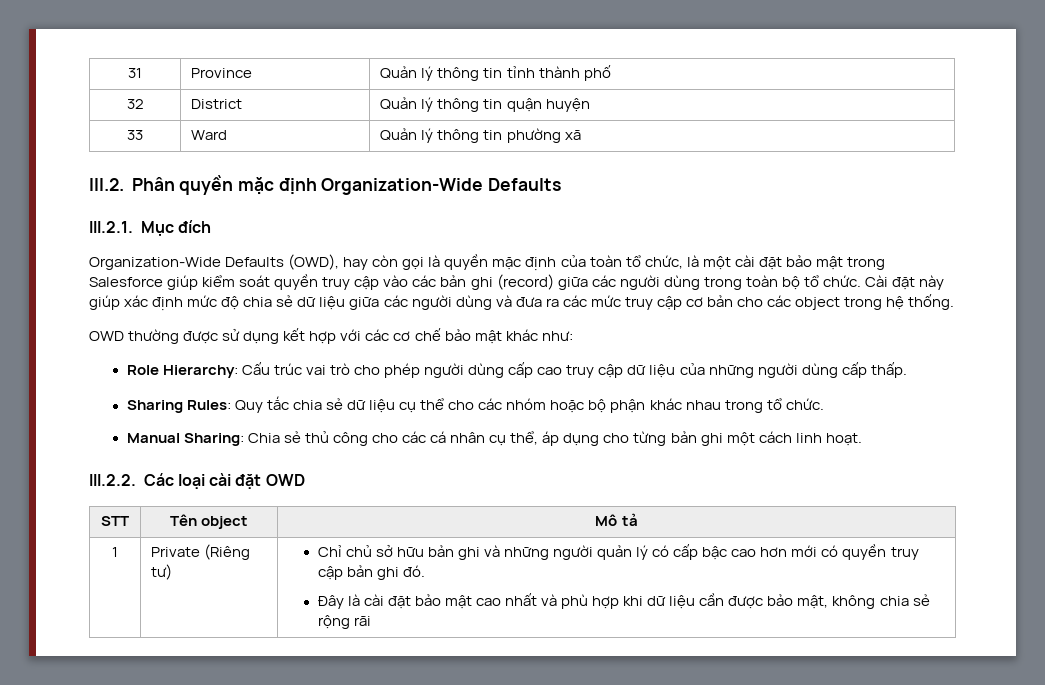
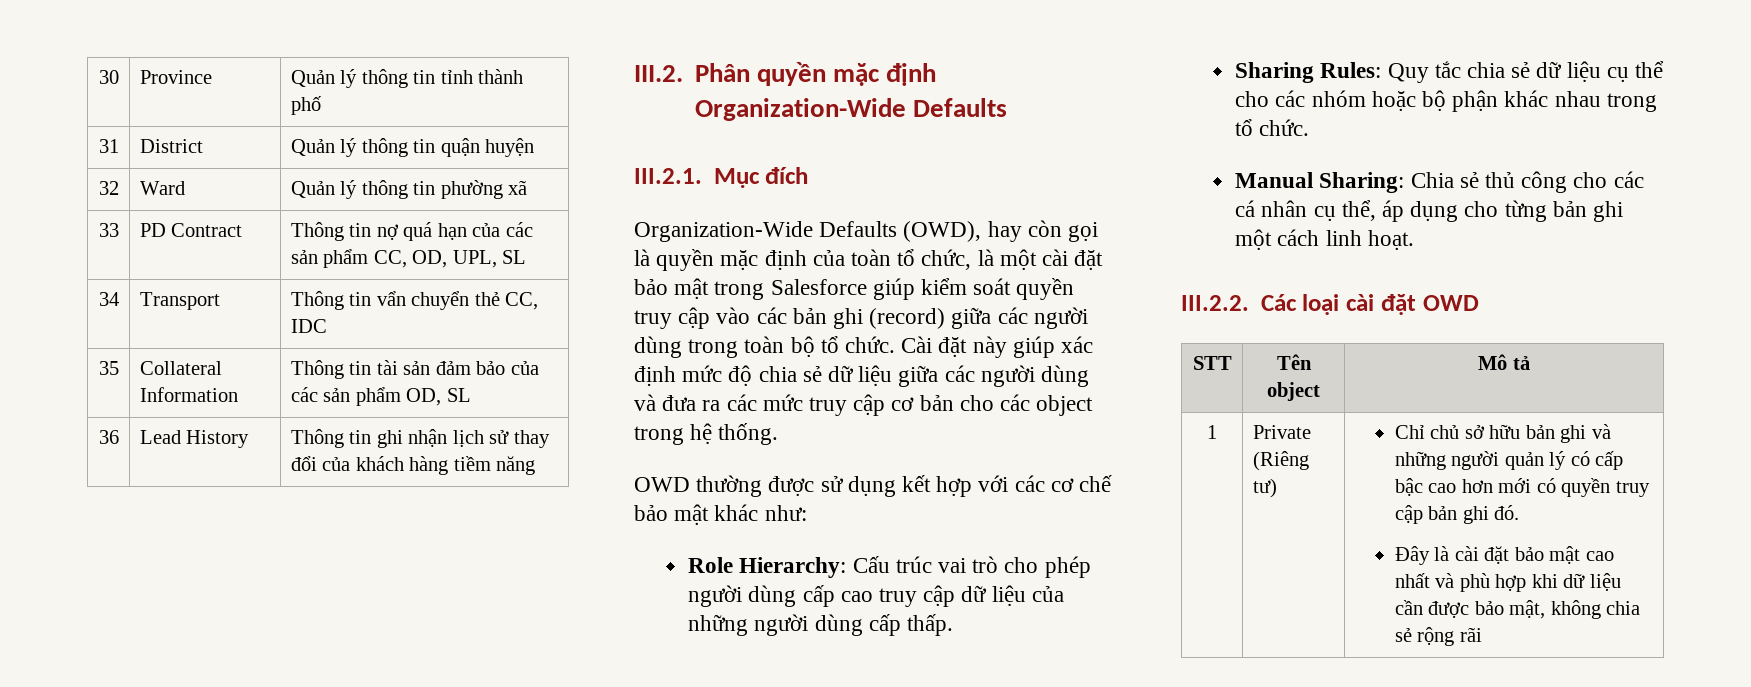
- 31 | Province | Quản lý thông tin tỉnh thành phố
+ 30 | Province | Quản lý thông tin tỉnh thành phố
- 32 | District | Quản lý thông tin quận huyện
+ 31 | District | Quản lý thông tin quận huyện
- 33 | Ward | Quản lý thông tin phường xã
+ 32 | Ward | Quản lý thông tin phường xã
+ 33 | PD Contract | Thông tin nợ quá hạn của các sản phẩm CC, OD, UPL, SL
+ 34 | Transport | Thông tin vẩn chuyển thẻ CC, IDC
+ 35 | Collateral Information | Thông tin tài sản đảm bảo của các sản phẩm OD, SL
+ 36 | Lead History | Thông tin ghi nhận lịch sử thay đổi của khách hàng tiềm năng

